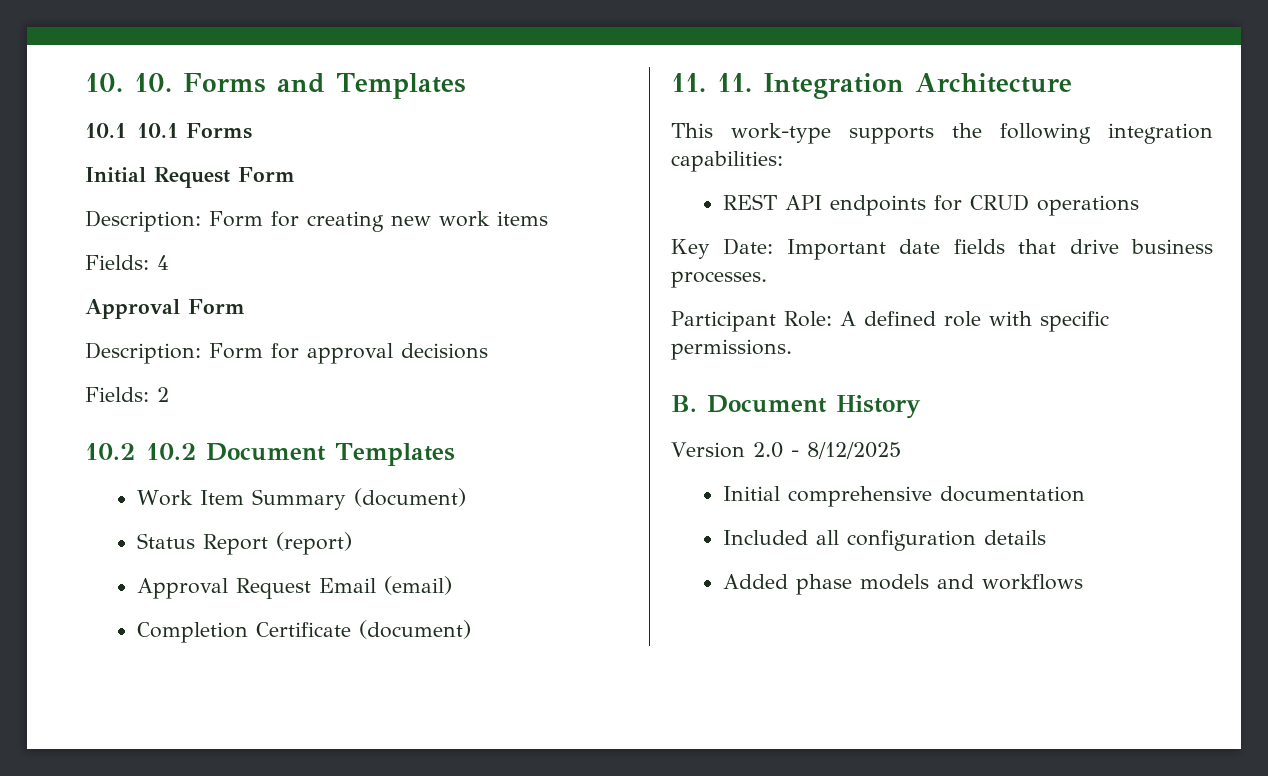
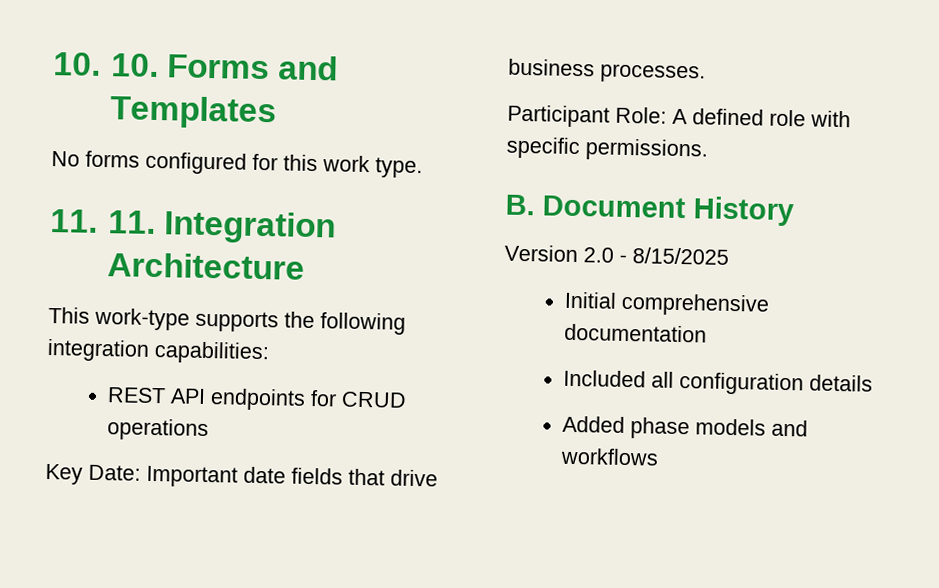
- 10.1 10.1 Forms
- Initial Request Form
- Description: Form for creating new work items
- Fields: 4
- Approval Form
- Description: Form for approval decisions
- Fields: 2
- 10.2 10.2 Document Templates
- Work Item Summary (document)
- Status Report (report)
- Approval Request Email (email)
- Completion Certificate (document)
+ No forms configured for this work type.
- Version 2.0 - 8/12/2025
+ Version 2.0 - 8/15/2025

